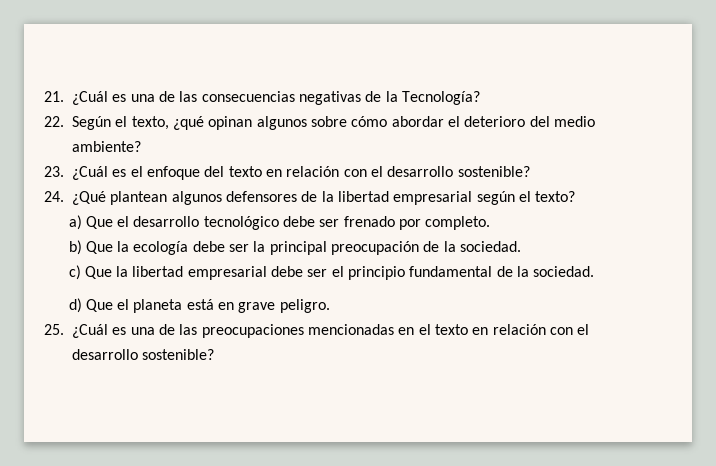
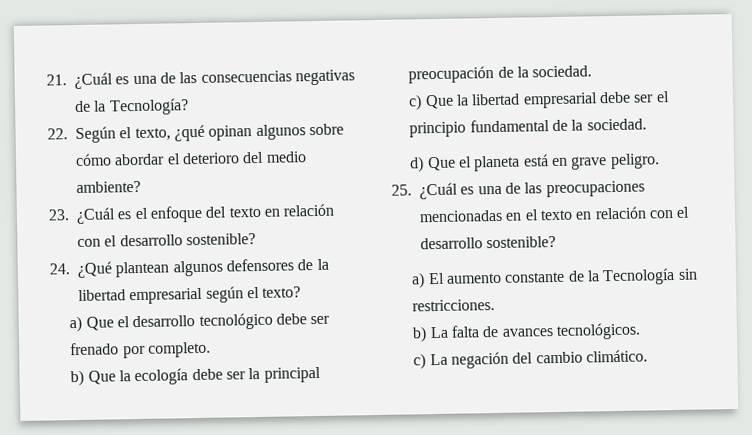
+ a) El aumento constante de la Tecnología sin restricciones.
+ b) La falta de avances tecnológicos.
+ c) La negación del cambio climático.

